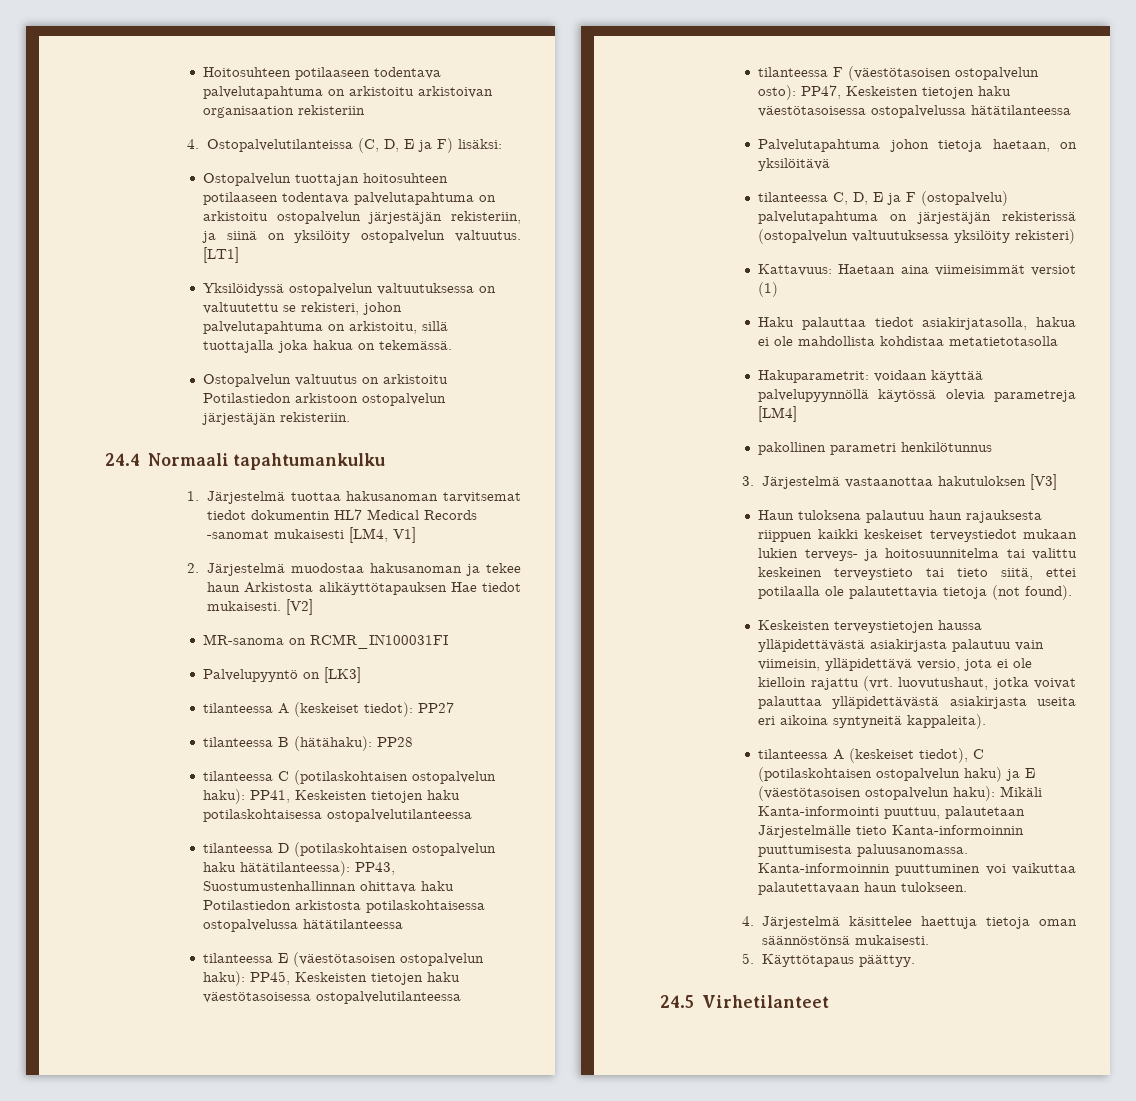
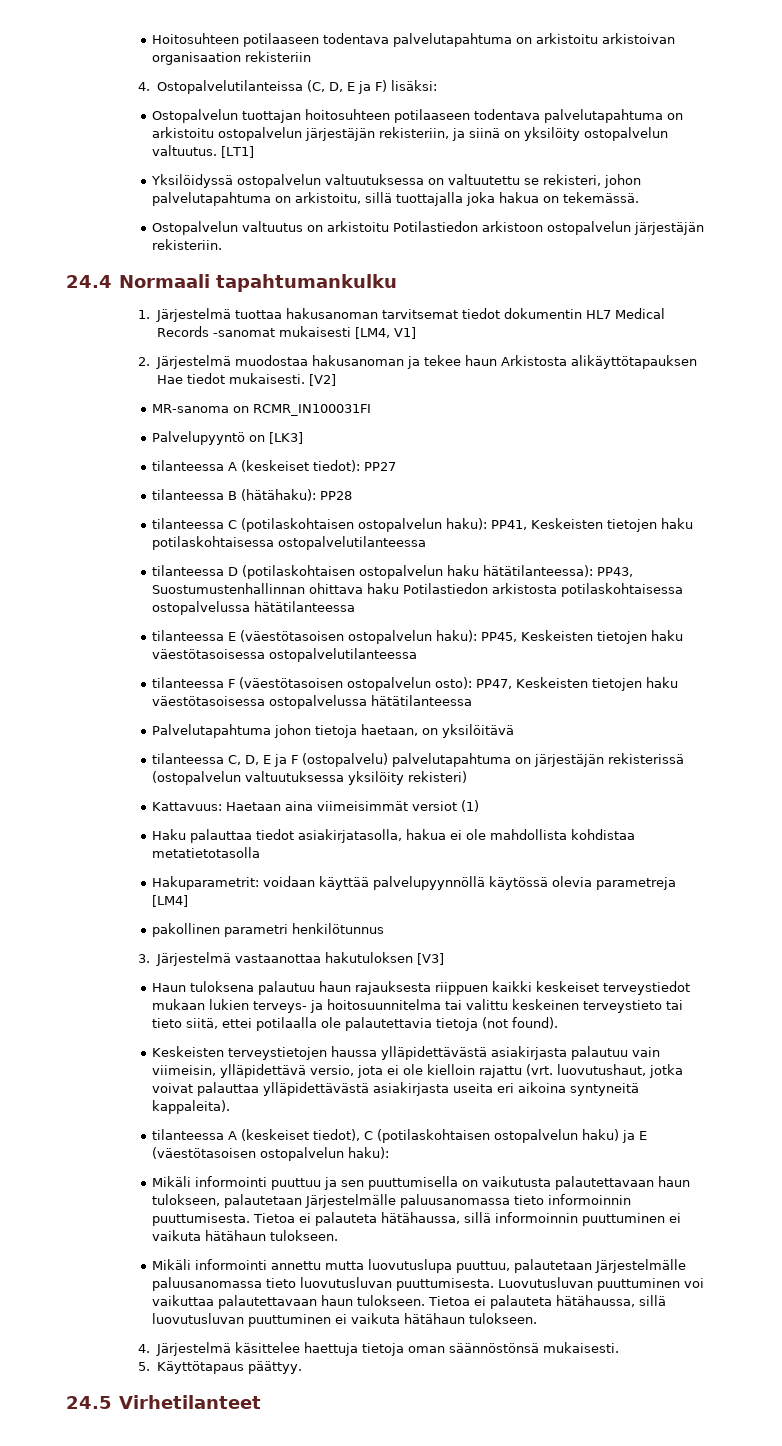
- tilanteessa A (keskeiset tiedot), C (potilaskohtaisen ostopalvelun haku) ja E (väestötasoisen ostopalvelun haku): Mikäli Kanta-informointi puuttuu, palautetaan Järjestelmälle tieto Kanta-informoinnin puuttumisesta paluusanomassa. Kanta-informoinnin puuttuminen voi vaikuttaa palautettavaan haun tulokseen.
+ tilanteessa A (keskeiset tiedot), C (potilaskohtaisen ostopalvelun haku) ja E (väestötasoisen ostopalvelun haku):
+ Mikäli informointi puuttuu ja sen puuttumisella on vaikutusta palautettavaan haun tulokseen, palautetaan Järjestelmälle paluusanomassa tieto informoinnin puuttumisesta. Tietoa ei palauteta hätähaussa, sillä informoinnin puuttuminen ei vaikuta hätähaun tulokseen.
+ Mikäli informointi annettu mutta luovutuslupa puuttuu, palautetaan Järjestelmälle paluusanomassa tieto luovutusluvan puuttumisesta. Luovutusluvan puuttuminen voi vaikuttaa palautettavaan haun tulokseen. Tietoa ei palauteta hätähaussa, sillä luovutusluvan puuttuminen ei vaikuta hätähaun tulokseen.

